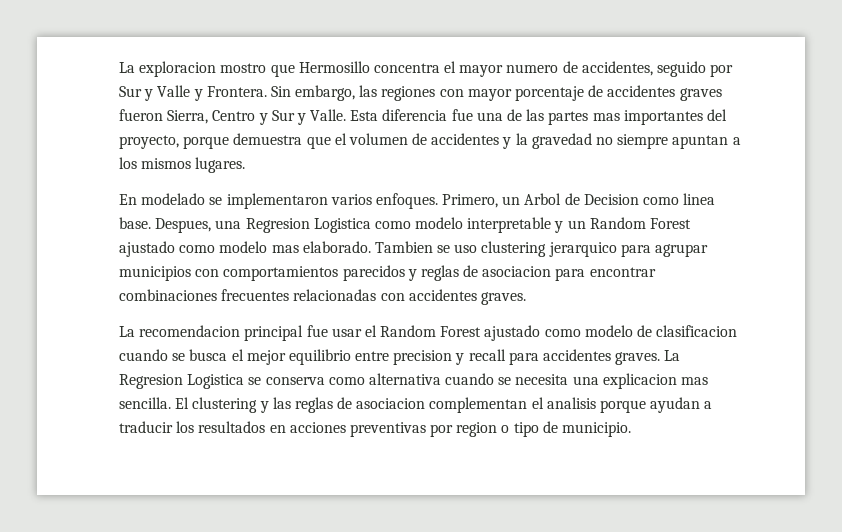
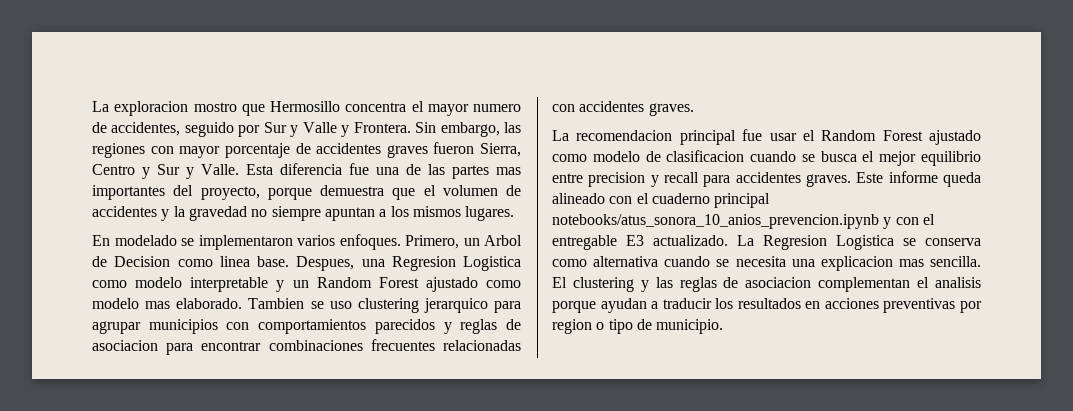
+ Este informe queda alineado con el cuaderno principal notebooks/atus_sonora_10_anios_prevencion.ipynb y con el entregable E3 actualizado.

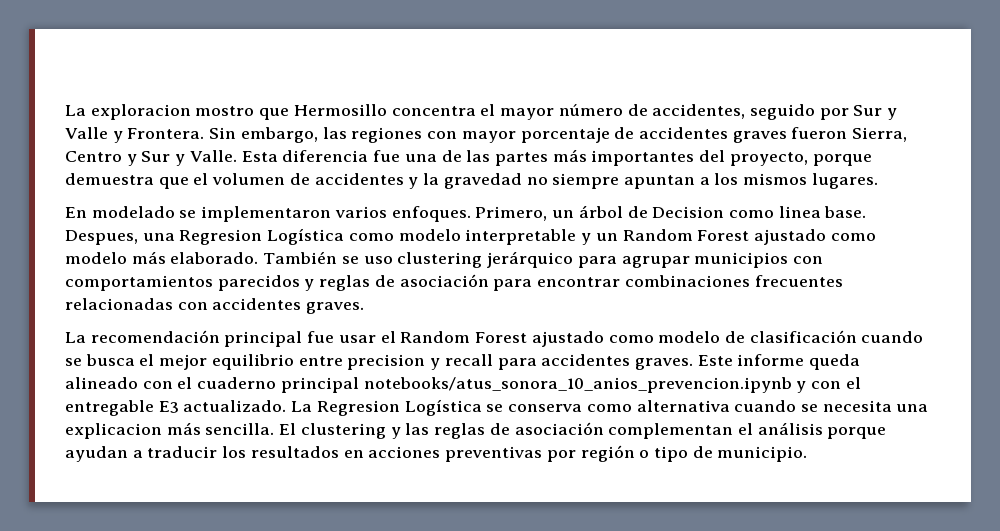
- La exploracion mostro que Hermosillo concentra el mayor numero de accidentes, seguido por Sur y Valle y Frontera.
+ La exploracion mostro que Hermosillo concentra el mayor número de accidentes, seguido por Sur y Valle y Frontera.
- Esta diferencia fue una de las partes mas importantes del proyecto, porque demuestra que el volumen de accidentes y la gravedad no siempre apuntan a los mismos lugares.
+ Esta diferencia fue una de las partes más importantes del proyecto, porque demuestra que el volumen de accidentes y la gravedad no siempre apuntan a los mismos lugares.
- Primero, un Arbol de Decision como linea base.
+ Primero, un árbol de Decision como linea base.
- Despues, una Regresion Logistica como modelo interpretable y un Random Forest ajustado como modelo mas elaborado. Tambien se uso clustering jerarquico para agrupar municipios con comportamientos parecidos y reglas de asociacion para encontrar combinaciones frecuentes relacionadas con accidentes graves.
+ Despues, una Regresion Logística como modelo interpretable y un Random Forest ajustado como modelo más elaborado. También se uso clustering jerárquico para agrupar municipios con comportamientos parecidos y reglas de asociación para encontrar combinaciones frecuentes relacionadas con accidentes graves.
- La recomendacion principal fue usar el Random Forest ajustado como modelo de clasificacion cuando se busca el mejor equilibrio entre precision y recall para accidentes graves.
+ La recomendación principal fue usar el Random Forest ajustado como modelo de clasificación cuando se busca el mejor equilibrio entre precision y recall para accidentes graves.
- La Regresion Logistica se conserva como alternativa cuando se necesita una explicacion mas sencilla.
+ La Regresion Logística se conserva como alternativa cuando se necesita una explicacion más sencilla.
- El clustering y las reglas de asociacion complementan el analisis porque ayudan a traducir los resultados en acciones preventivas por region o tipo de municipio.
+ El clustering y las reglas de asociación complementan el análisis porque ayudan a traducir los resultados en acciones preventivas por región o tipo de municipio.

